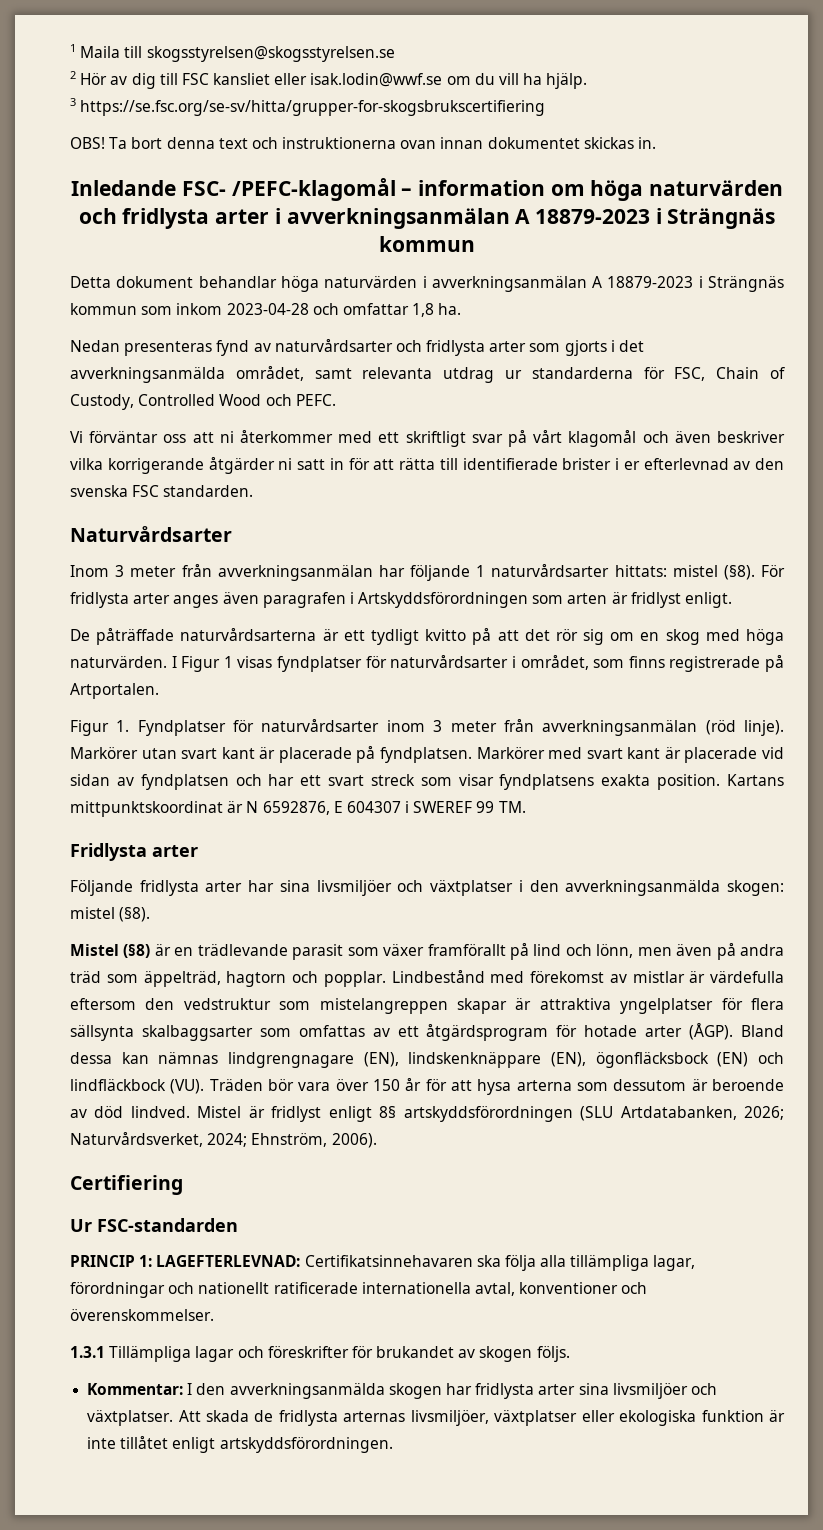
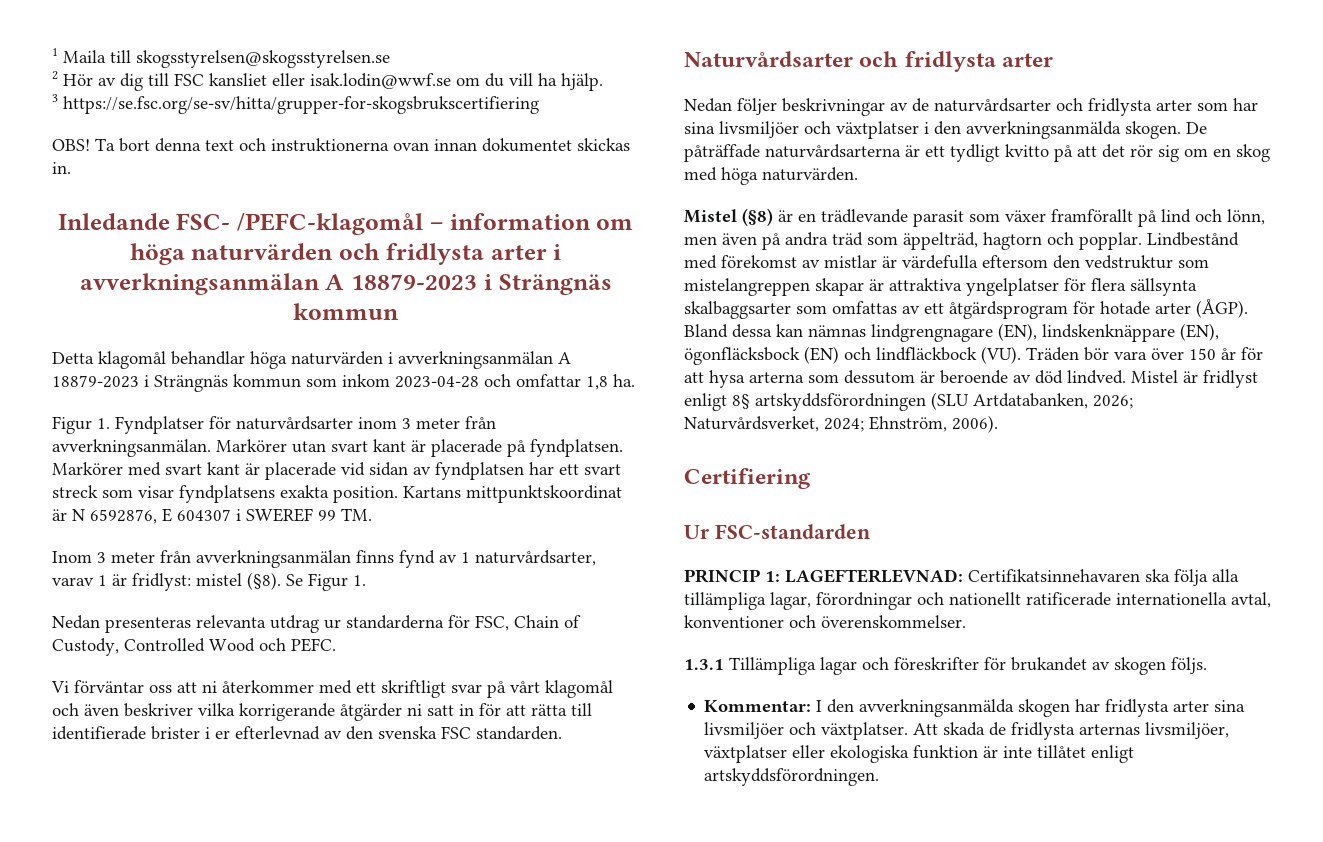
- Detta dokument behandlar höga naturvärden i avverkningsanmälan A 18879-2023 i Strängnäs kommun som inkom 2023-04-28 och omfattar 1,8 ha.
+ Detta klagomål behandlar höga naturvärden i avverkningsanmälan A 18879-2023 i Strängnäs kommun som inkom 2023-04-28 och omfattar 1,8 ha.
- Nedan presenteras fynd av naturvårdsarter och fridlysta arter som gjorts i det avverkningsanmälda området, samt relevanta utdrag ur standarderna för FSC, Chain of Custody, Controlled Wood och PEFC.
+ Figur 1. Fyndplatser för naturvårdsarter inom 3 meter från avverkningsanmälan. Markörer utan svart kant är placerade på fyndplatsen. Markörer med svart kant är placerade vid sidan av fyndplatsen har ett svart streck som visar fyndplatsens exakta position. Kartans mittpunktskoordinat är N 6592876, E 604307 i SWEREF 99 TM.
+ Inom 3 meter från avverkningsanmälan finns fynd av 1 naturvårdsarter, varav 1 är fridlyst: mistel (§8). Se Figur 1.
+ Nedan presenteras relevanta utdrag ur standarderna för FSC, Chain of Custody, Controlled Wood och PEFC.
- Naturvårdsarter
- Inom 3 meter från avverkningsanmälan har följande 1 naturvårdsarter hittats: mistel (§8). För fridlysta arter anges även paragrafen i Artskyddsförordningen som arten är fridlyst enligt.
- De påträffade naturvårdsarterna är ett tydligt kvitto på att det rör sig om en skog med höga naturvärden. I Figur 1 visas fyndplatser för naturvårdsarter i området, som finns registrerade på Artportalen.
- Figur 1. Fyndplatser för naturvårdsarter inom 3 meter från avverkningsanmälan (röd linje). Markörer utan svart kant är placerade på fyndplatsen. Markörer med svart kant är placerade vid sidan av fyndplatsen och har ett svart streck som visar fyndplatsens exakta position. Kartans mittpunktskoordinat är N 6592876, E 604307 i SWEREF 99 TM.
- Fridlysta arter
- Följande fridlysta arter har sina livsmiljöer och växtplatser i den avverkningsanmälda skogen: mistel (§8).
+ Naturvårdsarter och fridlysta arter
+ Nedan följer beskrivningar av de naturvårdsarter och fridlysta arter som har sina livsmiljöer och växtplatser i den avverkningsanmälda skogen. De påträffade naturvårdsarterna är ett tydligt kvitto på att det rör sig om en skog med höga naturvärden.

